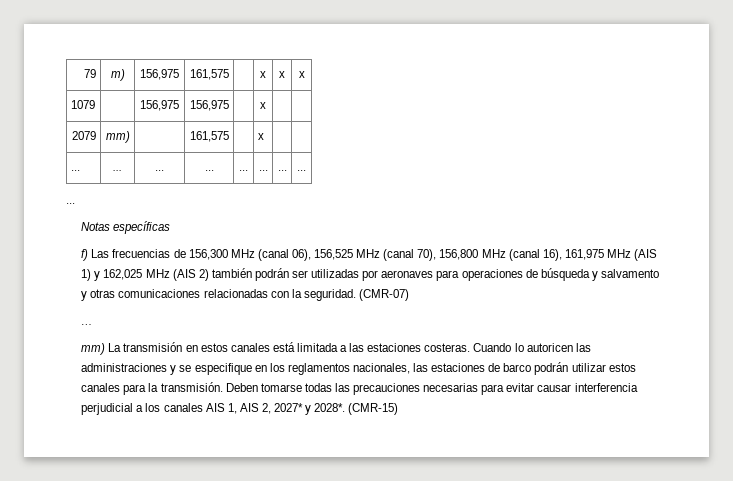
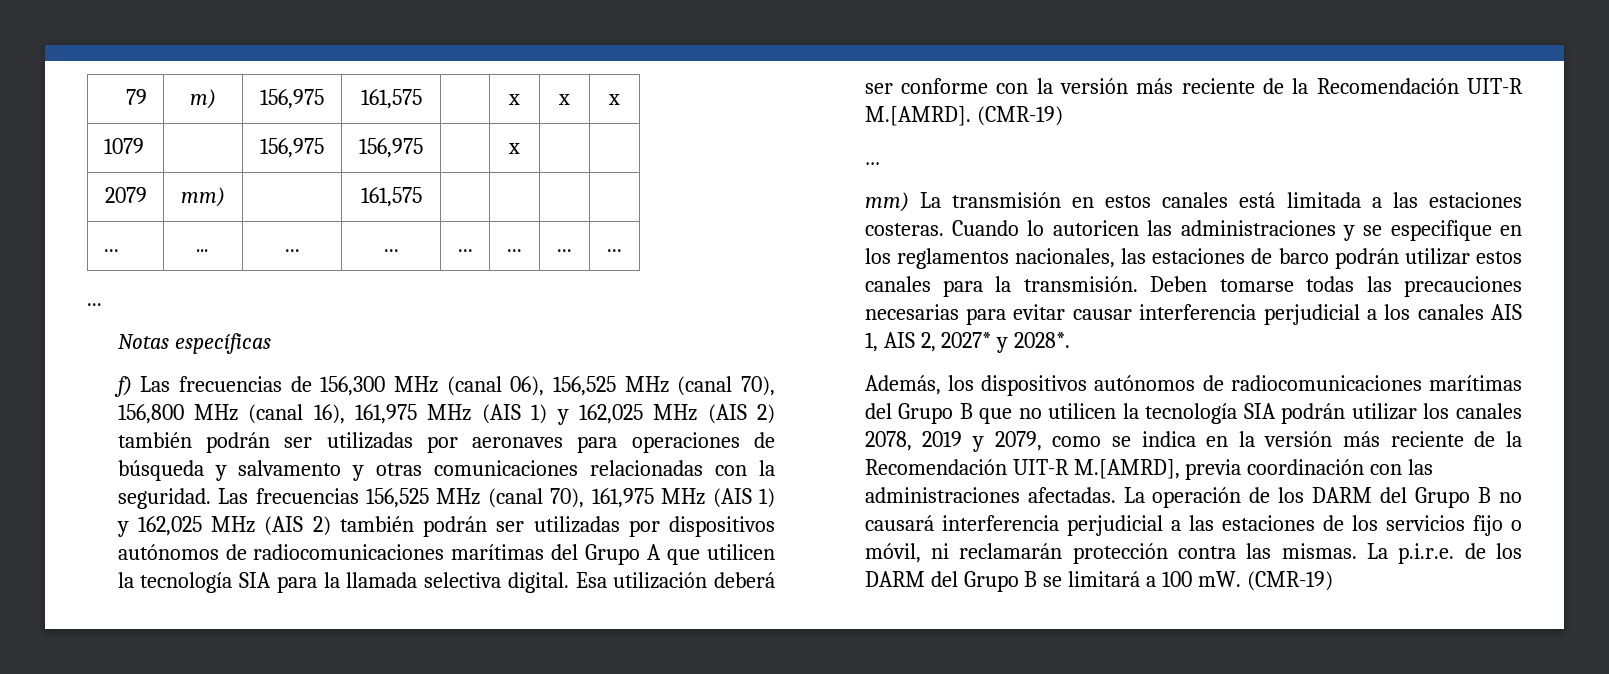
- 2079 | mm) | | 161,575 | | x | |
+ 2079 | mm) | | 161,575 | | | |
- (CMR-07)
+ Las frecuencias 156,525 MHz (canal 70), 161,975 MHz (AIS 1) y 162,025 MHz (AIS 2) también podrán ser utilizadas por dispositivos autónomos de radiocomunicaciones marítimas del Grupo A que utilicen la tecnología SIA para la llamada selectiva digital. Esa utilización deberá ser conforme con la versión más reciente de la Recomendación UIT-R M.[AMRD]. (CMR-19)
- Deben tomarse todas las precauciones necesarias para evitar causar interferencia perjudicial a los canales AIS 1, AIS 2, 2027* y 2028*. (CMR-15)
+ Deben tomarse todas las precauciones necesarias para evitar causar interferencia perjudicial a los canales AIS 1, AIS 2, 2027* y 2028*.
+ Además, los dispositivos autónomos de radiocomunicaciones marítimas del Grupo B que no utilicen la tecnología SIA podrán utilizar los canales 2078, 2019 y 2079, como se indica en la versión más reciente de la Recomendación UIT-R M.[AMRD], previa coordinación con las administraciones afectadas. La operación de los DARM del Grupo B no causará interferencia perjudicial a las estaciones de los servicios fijo o móvil, ni reclamarán protección contra las mismas. La p.i.r.e. de los DARM del Grupo B se limitará a 100 mW. (CMR-19)

